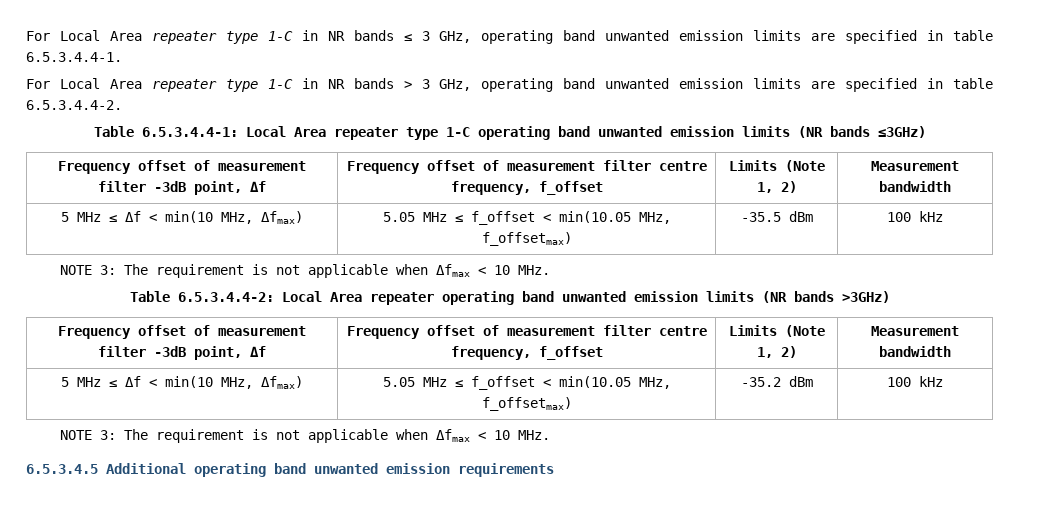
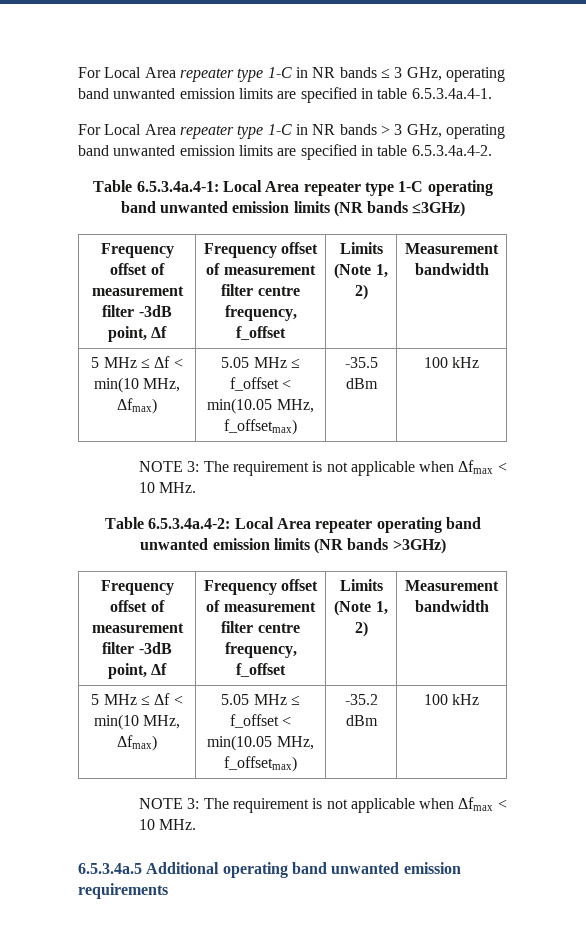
- For Local Area repeater type 1-C in NR bands ≤ 3 GHz, operating band unwanted emission limits are specified in table 6.5.3.4.4-1.
+ For Local Area repeater type 1-C in NR bands ≤ 3 GHz, operating band unwanted emission limits are specified in table 6.5.3.4a.4-1.
- For Local Area repeater type 1-C in NR bands > 3 GHz, operating band unwanted emission limits are specified in table 6.5.3.4.4-2.
- Table 6.5.3.4.4-1: Local Area repeater type 1-C operating band unwanted emission limits (NR bands ≤3GHz)
+ For Local Area repeater type 1-C in NR bands > 3 GHz, operating band unwanted emission limits are specified in table 6.5.3.4a.4-2.
+ Table 6.5.3.4a.4-1: Local Area repeater type 1-C operating band unwanted emission limits (NR bands ≤3GHz)
- Table 6.5.3.4.4-2: Local Area repeater operating band unwanted emission limits (NR bands >3GHz)
+ Table 6.5.3.4a.4-2: Local Area repeater operating band unwanted emission limits (NR bands >3GHz)
- 6.5.3.4.5 Additional operating band unwanted emission requirements
+ 6.5.3.4a.5 Additional operating band unwanted emission requirements

